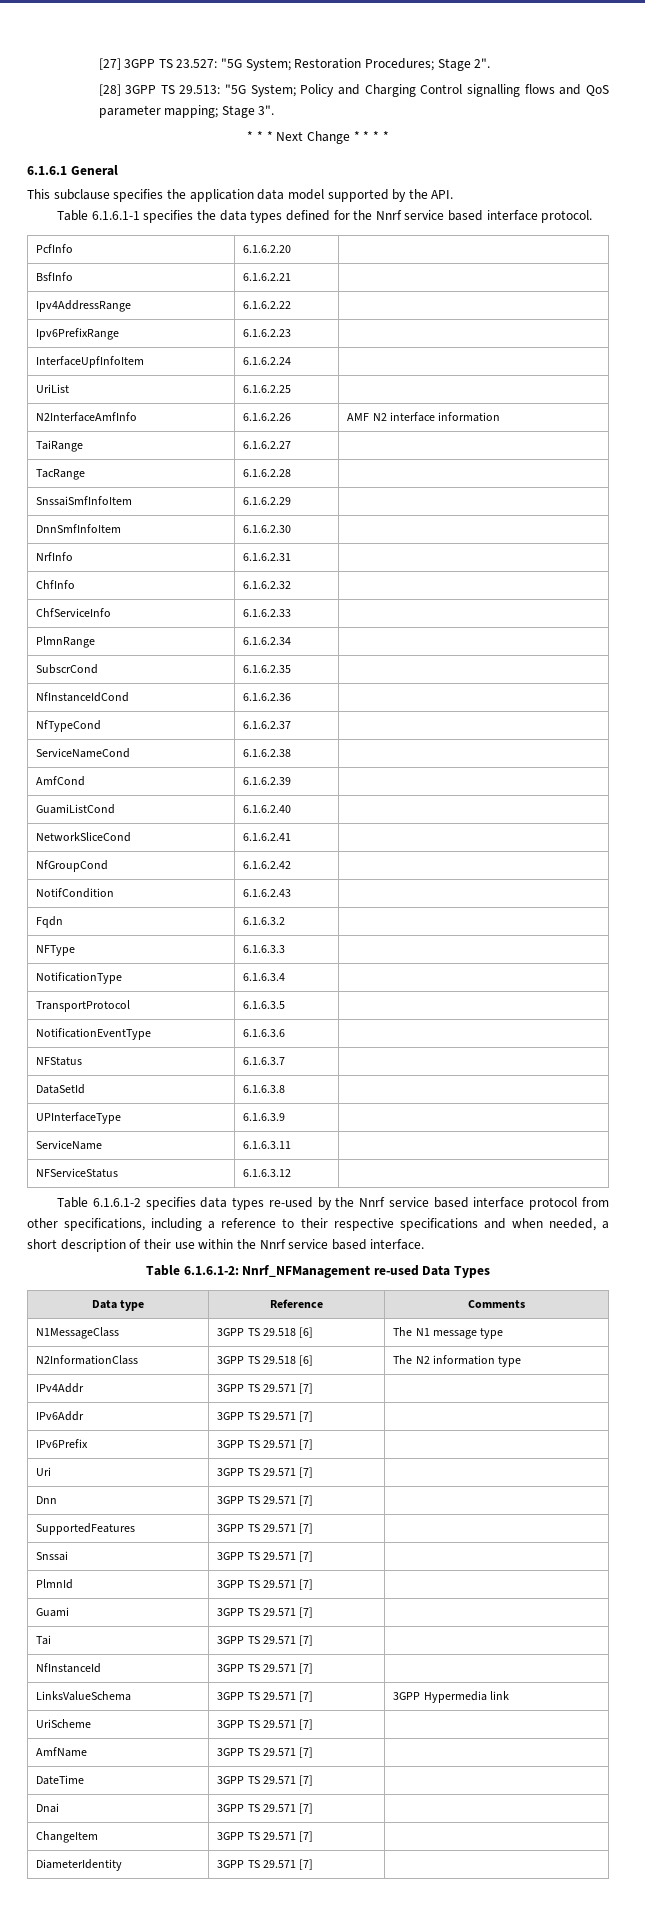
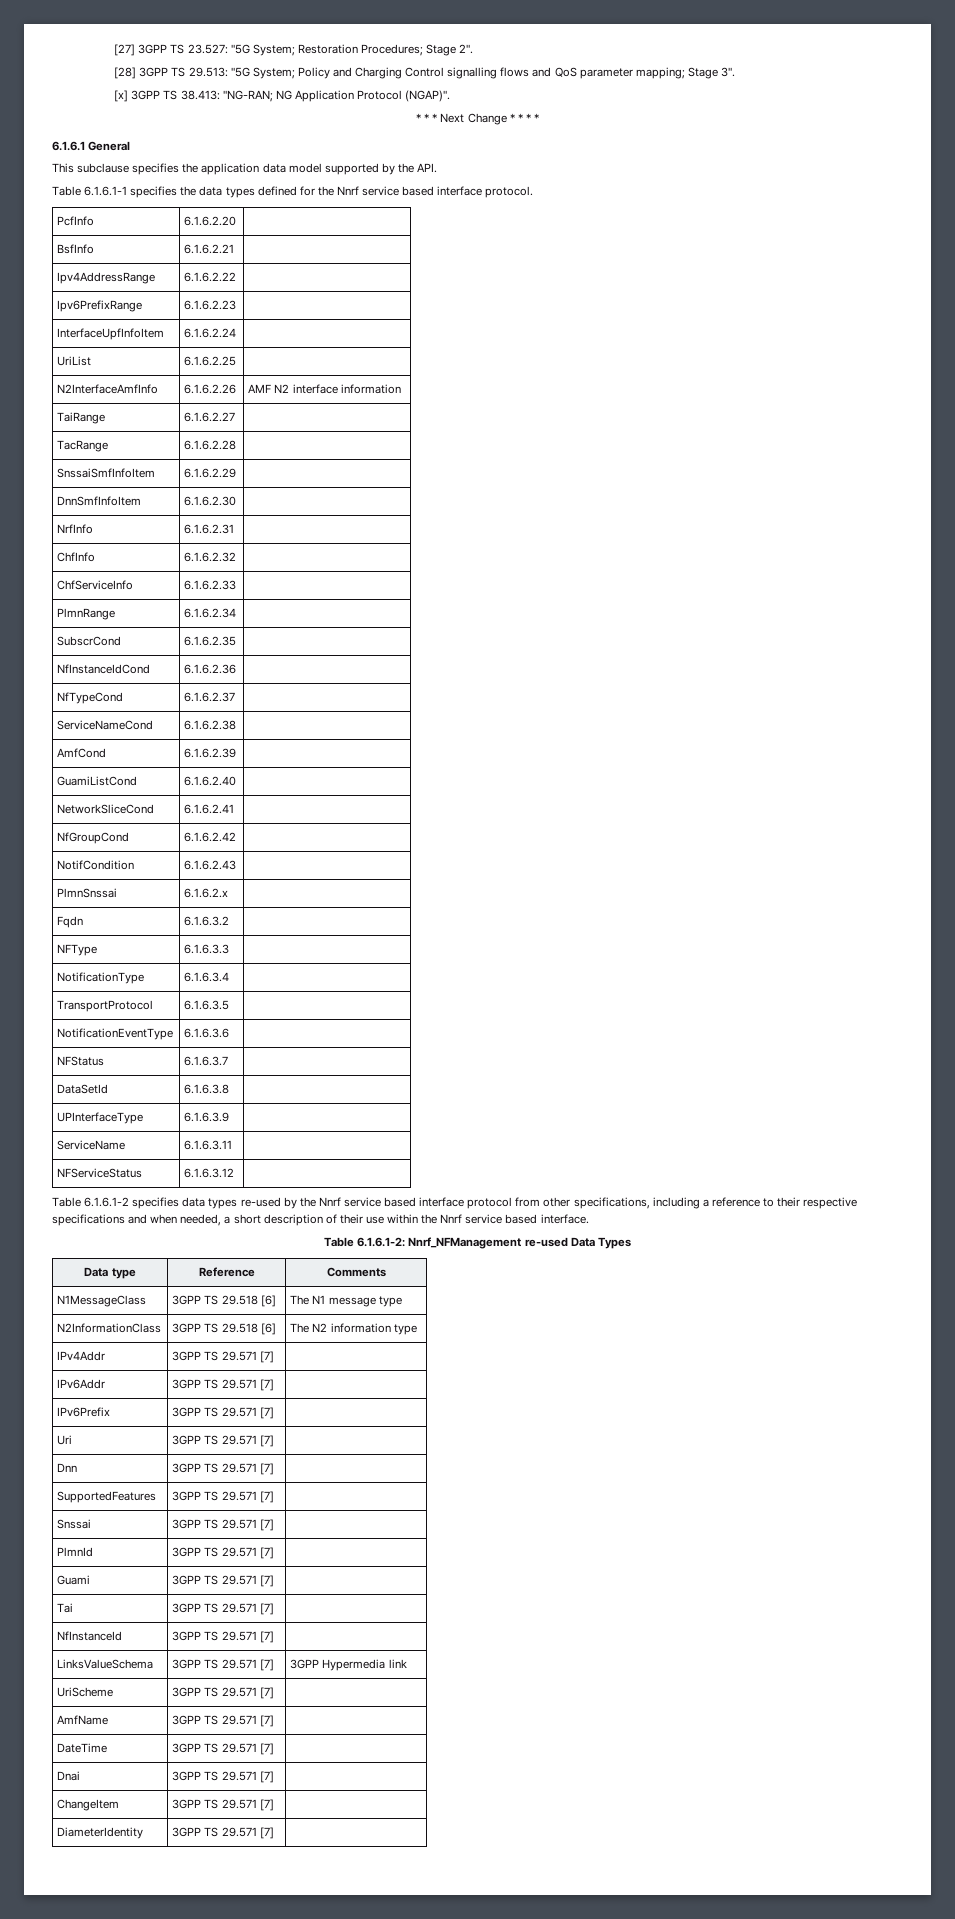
+ [x] 3GPP TS 38.413: "NG-RAN; NG Application Protocol (NGAP)".
+ PlmnSnssai | 6.1.6.2.x |

